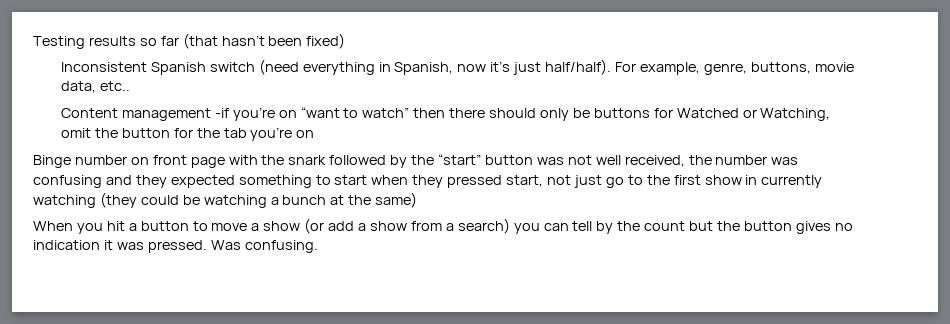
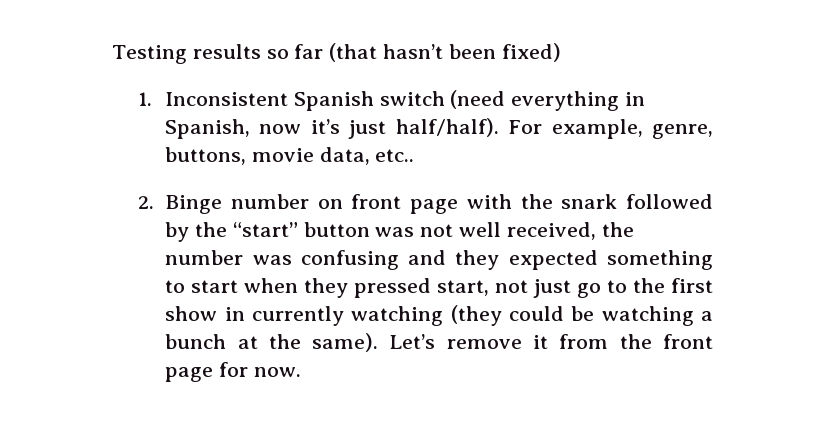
- Inconsistent Spanish switch (need everything in Spanish, now it’s just half/half).
+ 1. Inconsistent Spanish switch (need everything in Spanish, now it’s just half/half).
- Content management -if you’re on “want to watch” then there should only be buttons for Watched or Watching, omit the button for the tab you’re on
- Binge number on front page with the snark followed by the “start” button was not well received, the number was confusing and they expected something to start when they pressed start, not just go to the first show in currently watching (they could be watching a bunch at the same)
- When you hit a button to move a show (or add a show from a search) you can tell by the count but the button gives no indication it was pressed. Was confusing.
+ 2. Binge number on front page with the snark followed by the “start” button was not well received, the number was confusing and they expected something to start when they pressed start, not just go to the first show in currently watching (they could be watching a bunch at the same). Let’s remove it from the front page for now.

